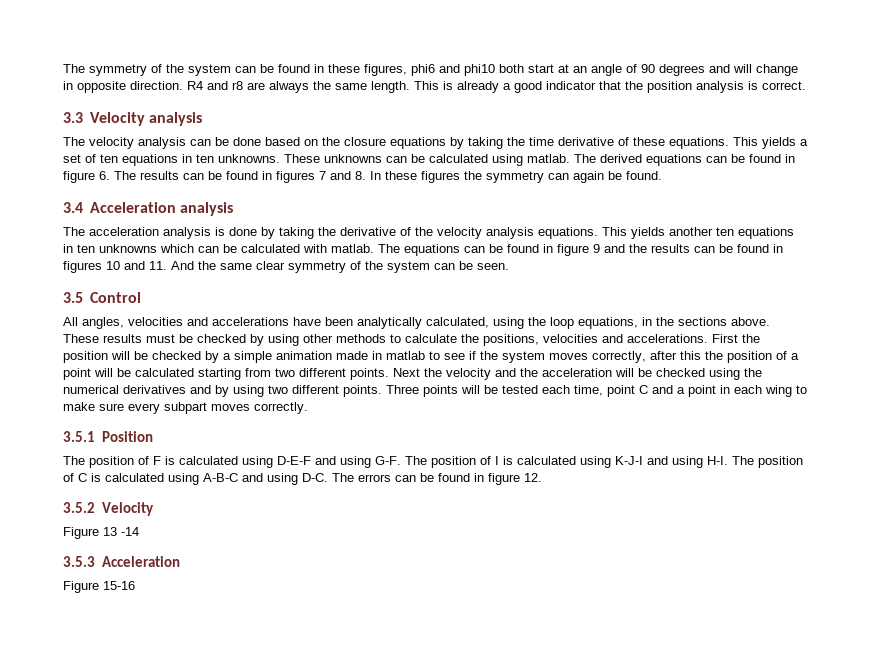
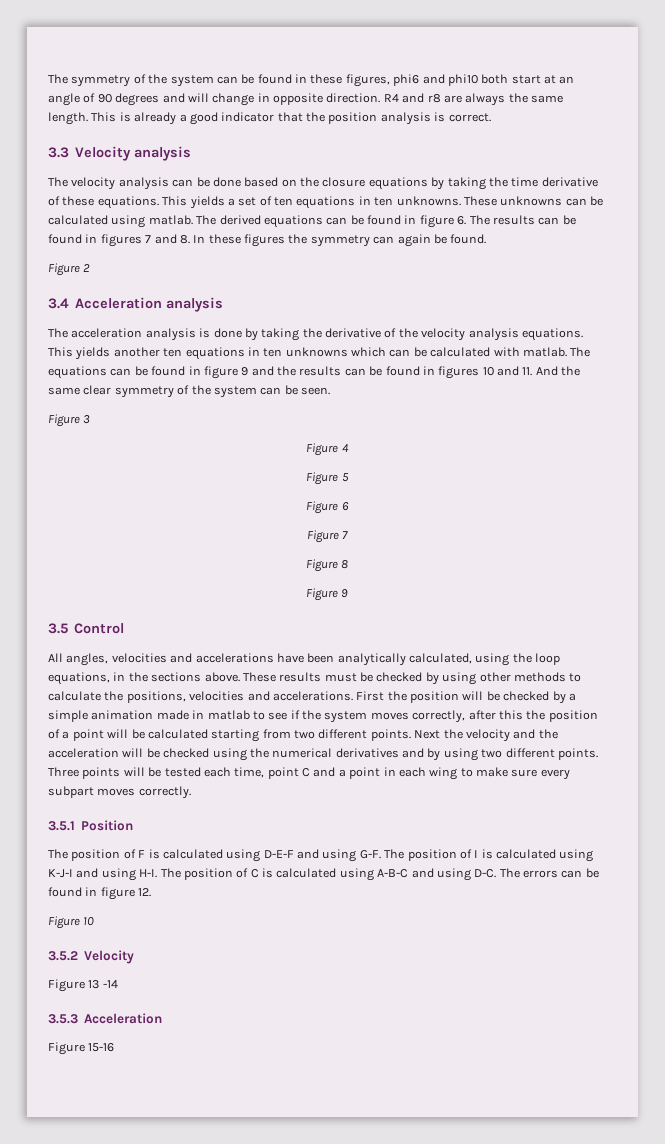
+ Figure 2
+ Figure 3
+ Figure 4
+ Figure 5
+ Figure 6
+ Figure 7
+ Figure 8
+ Figure 9
+ Figure 10

